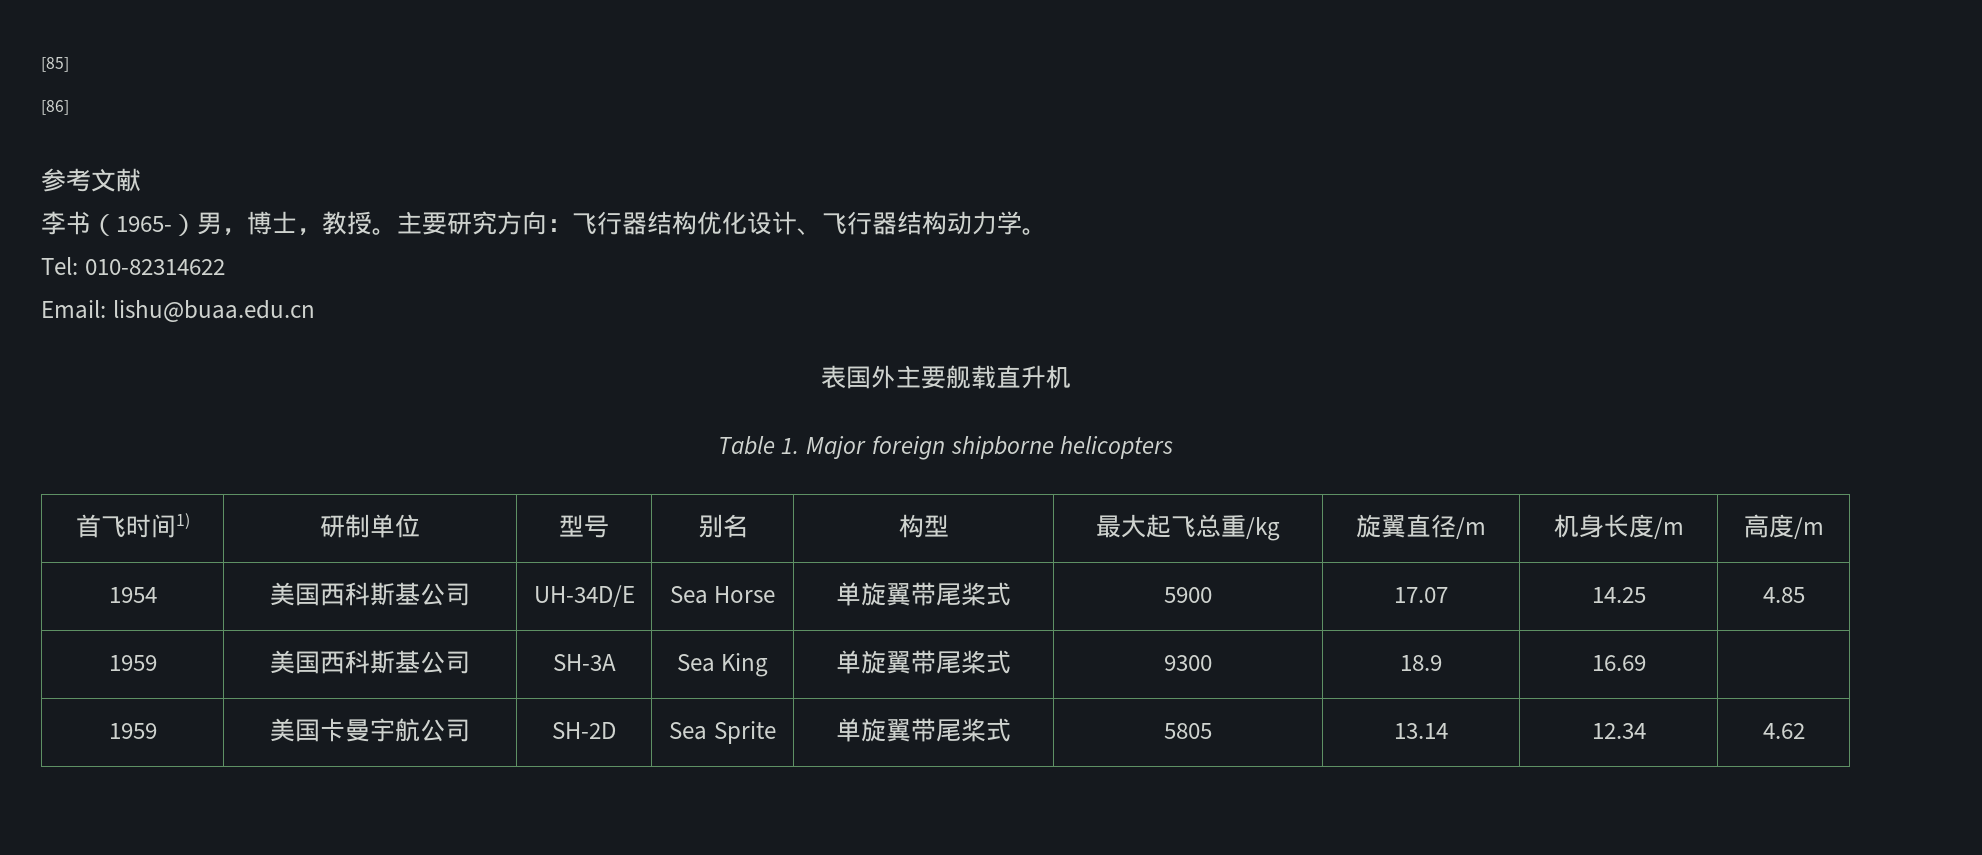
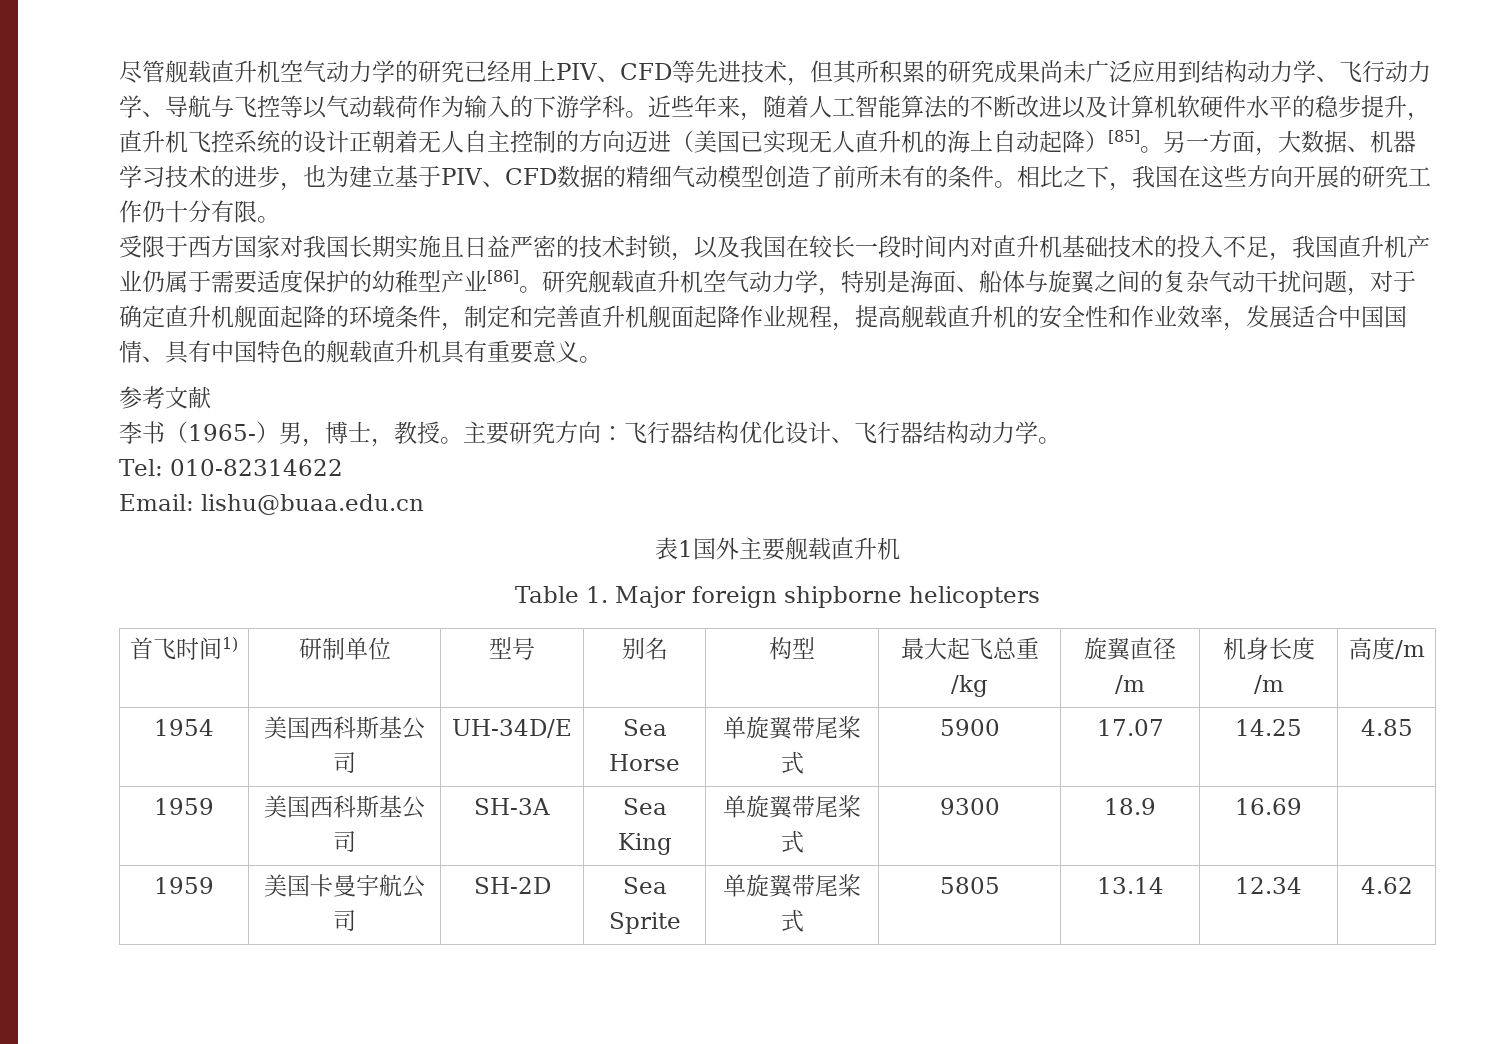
- [85]
- [86]
+ 尽管舰载直升机空气动力学的研究已经用上PIV、CFD等先进技术，但其所积累的研究成果尚未广泛应用到结构动力学、飞行动力学、导航与飞控等以气动载荷作为输入的下游学科。近些年来，随着人工智能算法的不断改进以及计算机软硬件水平的稳步提升，直升机飞控系统的设计正朝着无人自主控制的方向迈进（美国已实现无人直升机的海上自动起降）[85]。另一方面，大数据、机器学习技术的进步，也为建立基于PIV、CFD数据的精细气动模型创造了前所未有的条件。相比之下，我国在这些方向开展的研究工作仍十分有限。
+ 受限于西方国家对我国长期实施且日益严密的技术封锁，以及我国在较长一段时间内对直升机基础技术的投入不足，我国直升机产业仍属于需要适度保护的幼稚型产业[86]。研究舰载直升机空气动力学，特别是海面、船体与旋翼之间的复杂气动干扰问题，对于确定直升机舰面起降的环境条件，制定和完善直升机舰面起降作业规程，提高舰载直升机的安全性和作业效率，发展适合中国国情、具有中国特色的舰载直升机具有重要意义。
- 表国外主要舰载直升机
+ 表1国外主要舰载直升机

